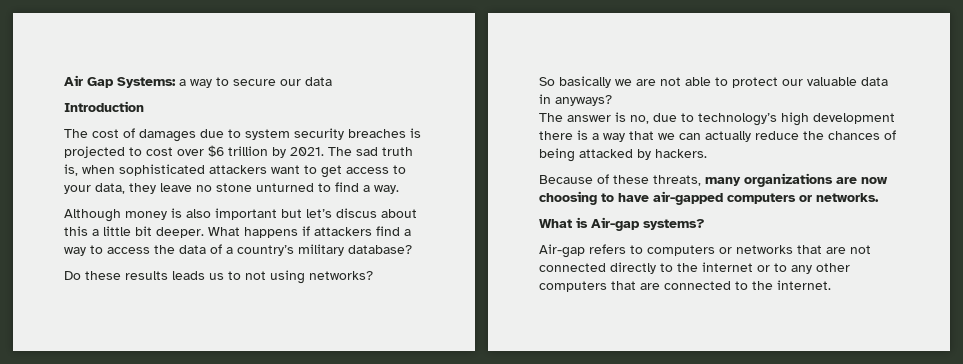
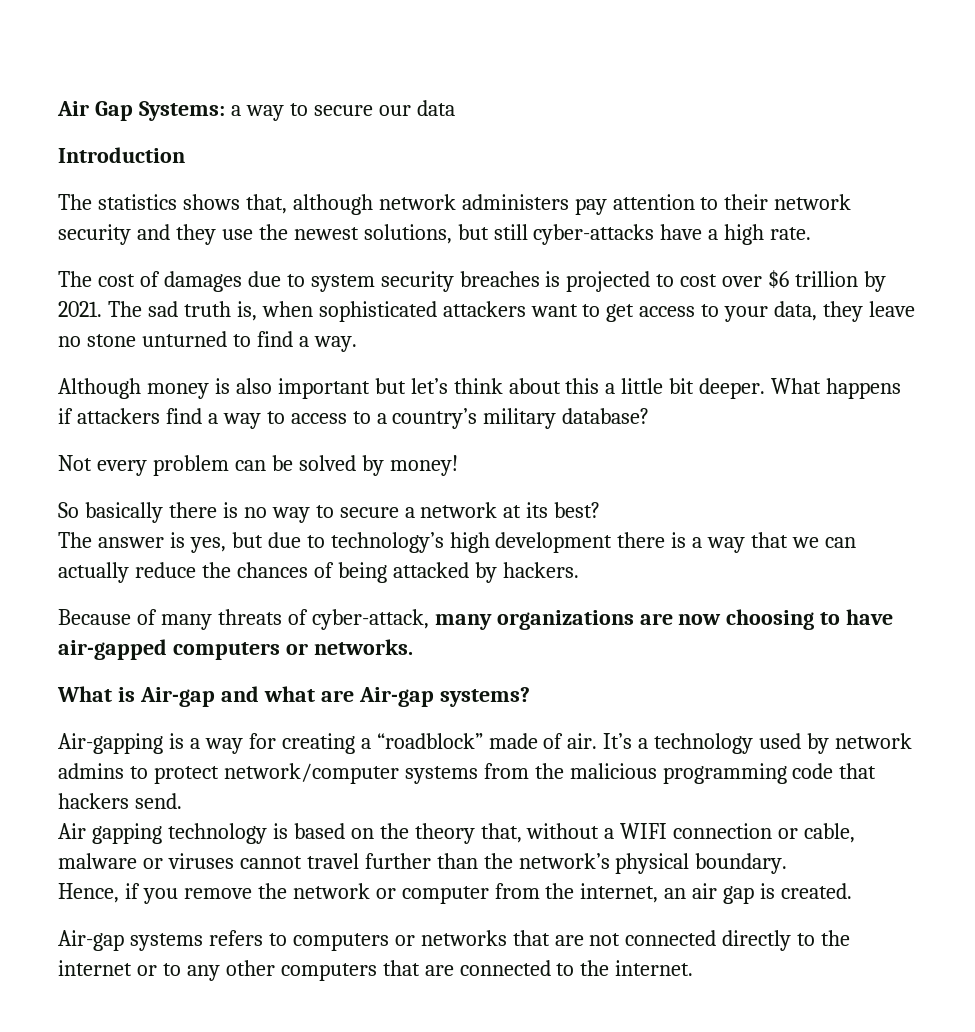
+ The statistics shows that, although network administers pay attention to their network security and they use the newest solutions, but still cyber-attacks have a high rate.
- Although money is also important but let’s discus about this a little bit deeper.
+ Although money is also important but let’s think about this a little bit deeper.
- What happens if attackers find a way to access the data of a country’s military database?
+ What happens if attackers find a way to access to a country’s military database?
- Do these results leads us to not using networks?
- So basically we are not able to protect our valuable data in anyways?
+ Not every problem can be solved by money!
+ So basically there is no way to secure a network at its best?
- The answer is no, due to technology’s high development there is a way that we can actually reduce the chances of being attacked by hackers.
+ The answer is yes, but due to technology’s high development there is a way that we can actually reduce the chances of being attacked by hackers.
- Because of these threats, many organizations are now choosing to have air-gapped computers or networks.
+ Because of many threats of cyber-attack, many organizations are now choosing to have air-gapped computers or networks.
- What is Air-gap systems?
- Air-gap refers to computers or networks that are not connected directly to the internet or to any other computers that are connected to the internet.
+ What is Air-gap and what are Air-gap systems?
+ Air-gapping is a way for creating a “roadblock” made of air. It’s a technology used by network admins to protect network/computer systems from the malicious programming code that hackers send.
+ Air gapping technology is based on the theory that, without a WIFI connection or cable, malware or viruses cannot travel further than the network’s physical boundary.
+ Hence, if you remove the network or computer from the internet, an air gap is created.
+ Air-gap systems refers to computers or networks that are not connected directly to the internet or to any other computers that are connected to the internet.

